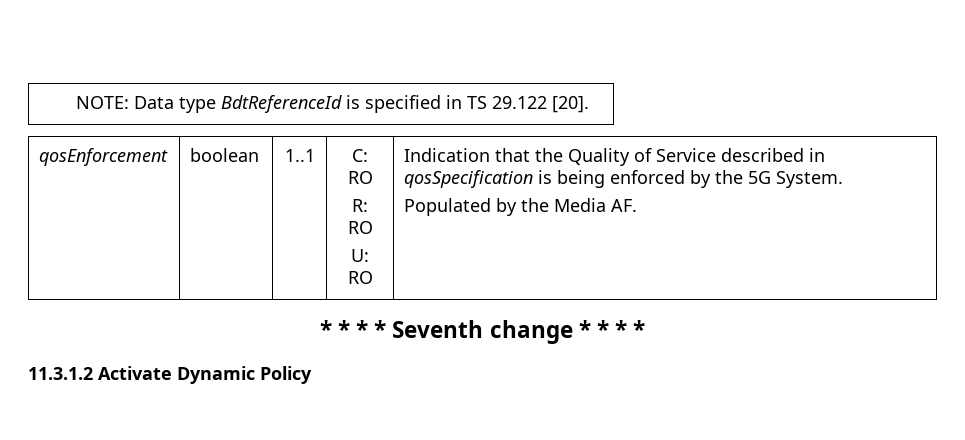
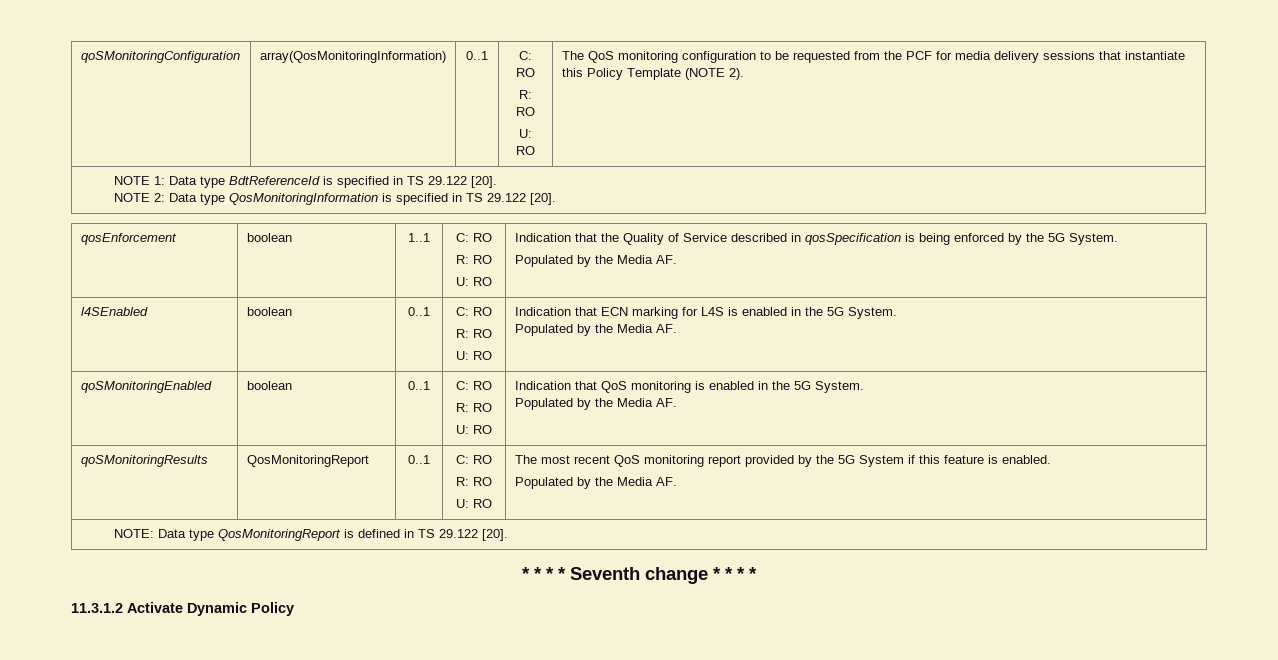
- NOTE: Data type BdtReferenceId is specified in TS 29.122 [20].
+ qoSMonitoringConfiguration | array(QosMonitoringInformation) | 0..1 | C: RO
+ R: RO
+ U: RO | The QoS monitoring configuration to be requested from the PCF for media delivery sessions that instantiate this Policy Template (NOTE 2).
+ NOTE 1: Data type BdtReferenceId is specified in TS 29.122 [20].
+ NOTE 2: Data type QosMonitoringInformation is specified in TS 29.122 [20].
+ l4SEnabled | boolean | 0..1 | C: RO
+ R: RO
+ U: RO | Indication that ECN marking for L4S is enabled in the 5G System.
+ Populated by the Media AF.
+ qoSMonitoringEnabled | boolean | 0..1 | C: RO
+ R: RO
+ U: RO | Indication that QoS monitoring is enabled in the 5G System.
+ Populated by the Media AF.
+ qoSMonitoringResults | QosMonitoringReport | 0..1 | C: RO
+ R: RO
+ U: RO | The most recent QoS monitoring report provided by the 5G System if this feature is enabled.
+ Populated by the Media AF.
+ NOTE: Data type QosMonitoringReport is defined in TS 29.122 [20].

